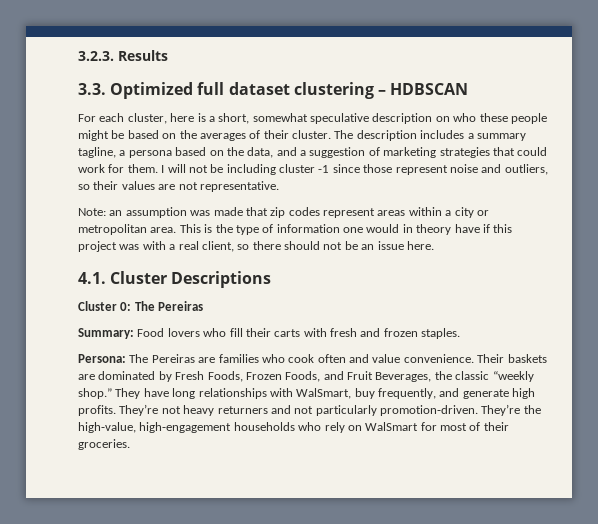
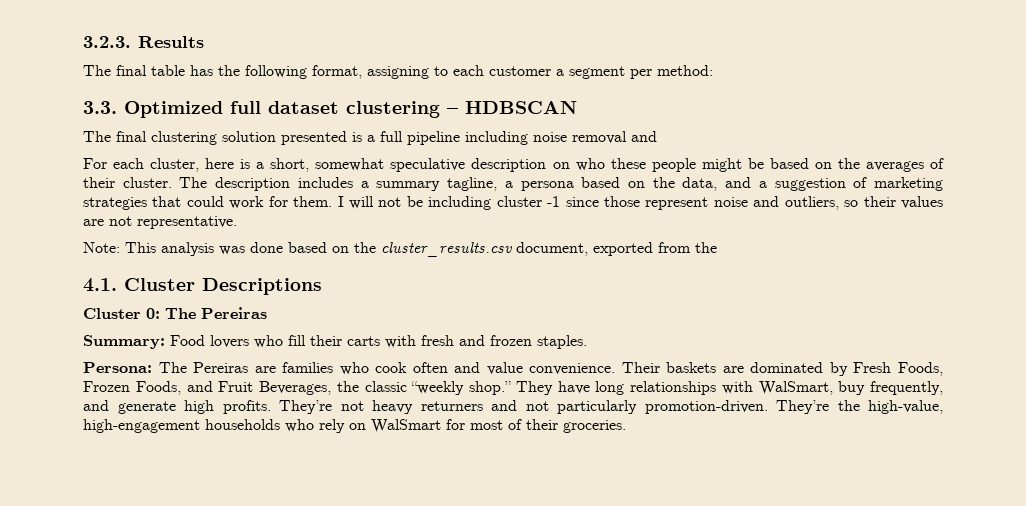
+ The final table has the following format, assigning to each customer a segment per method:
+ The final clustering solution presented is a full pipeline including noise removal and
- Note: an assumption was made that zip codes represent areas within a city or metropolitan area. This is the type of information one would in theory have if this project was with a real client, so there should not be an issue here.
+ Note: This analysis was done based on the cluster_results.csv document, exported from the

